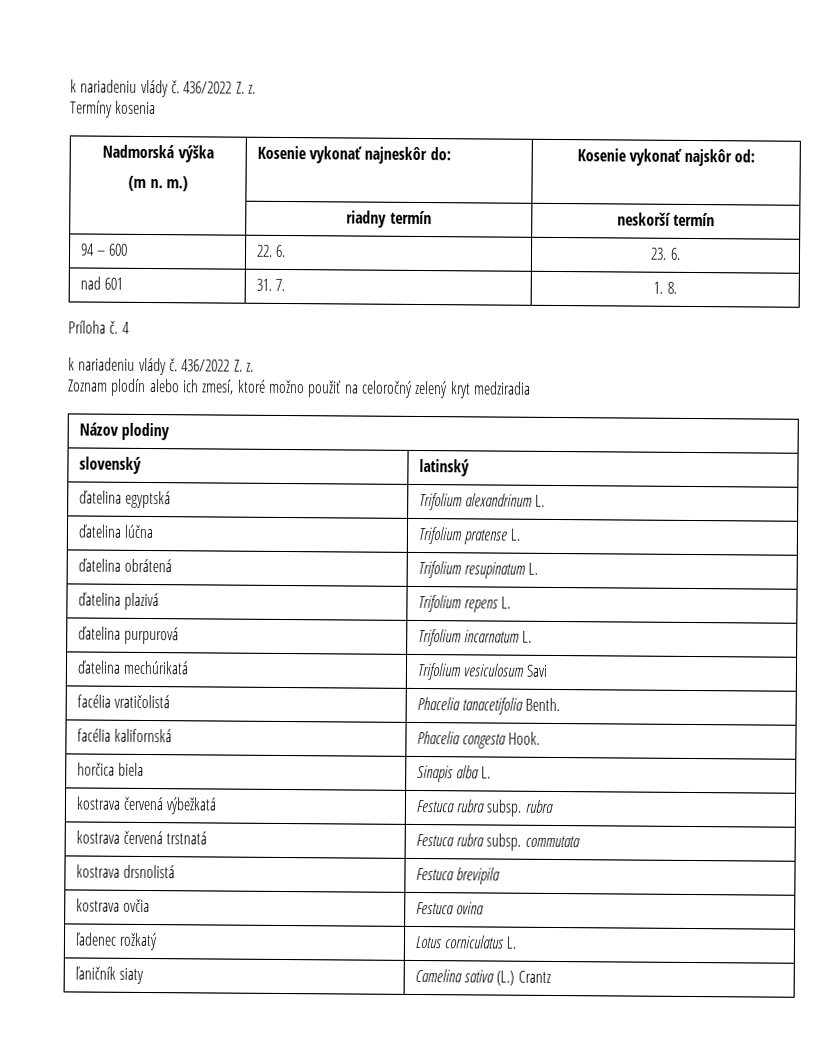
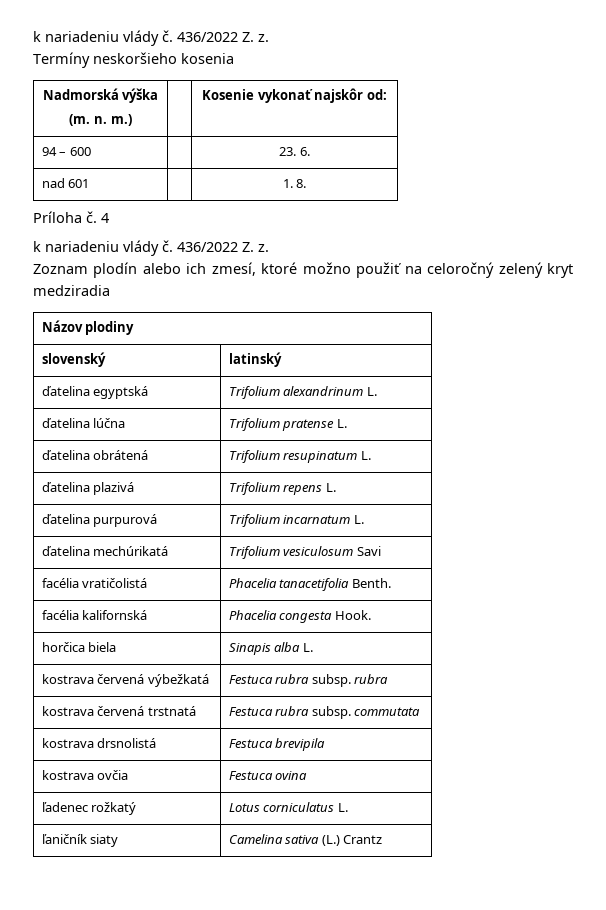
- Termíny kosenia
+ Termíny neskoršieho kosenia
  Nadmorská výška
- (m n. m.) | Kosenie vykonať najneskôr do: | Kosenie vykonať najskôr od:
+ (m. n. m.) | | Kosenie vykonať najskôr od:
- | riadny termín | neskorší termín
- 94 – 600 | 22. 6. | 23. 6.
+ 94 – 600 | | 23. 6.
- nad 601 | 31. 7. | 1. 8.
+ nad 601 | | 1. 8.

